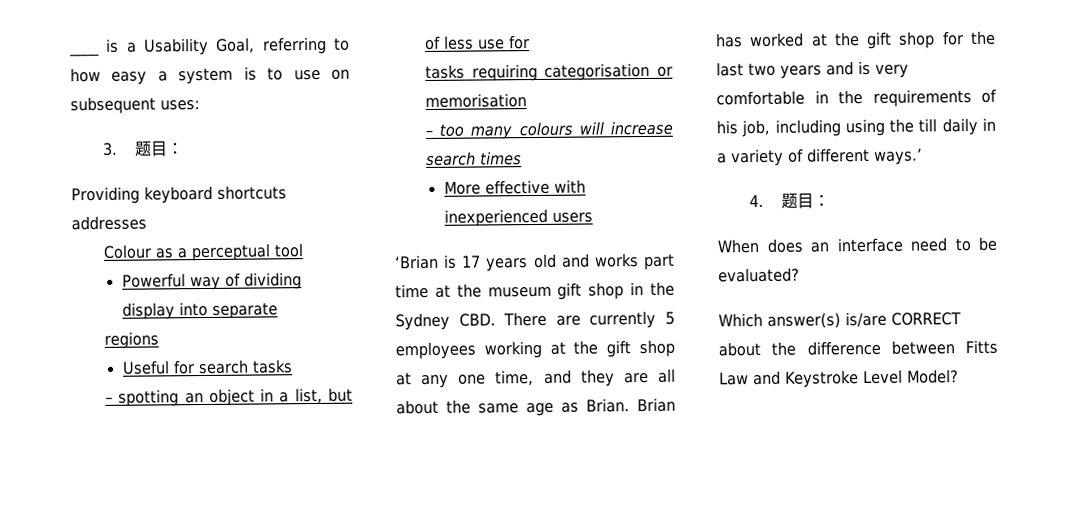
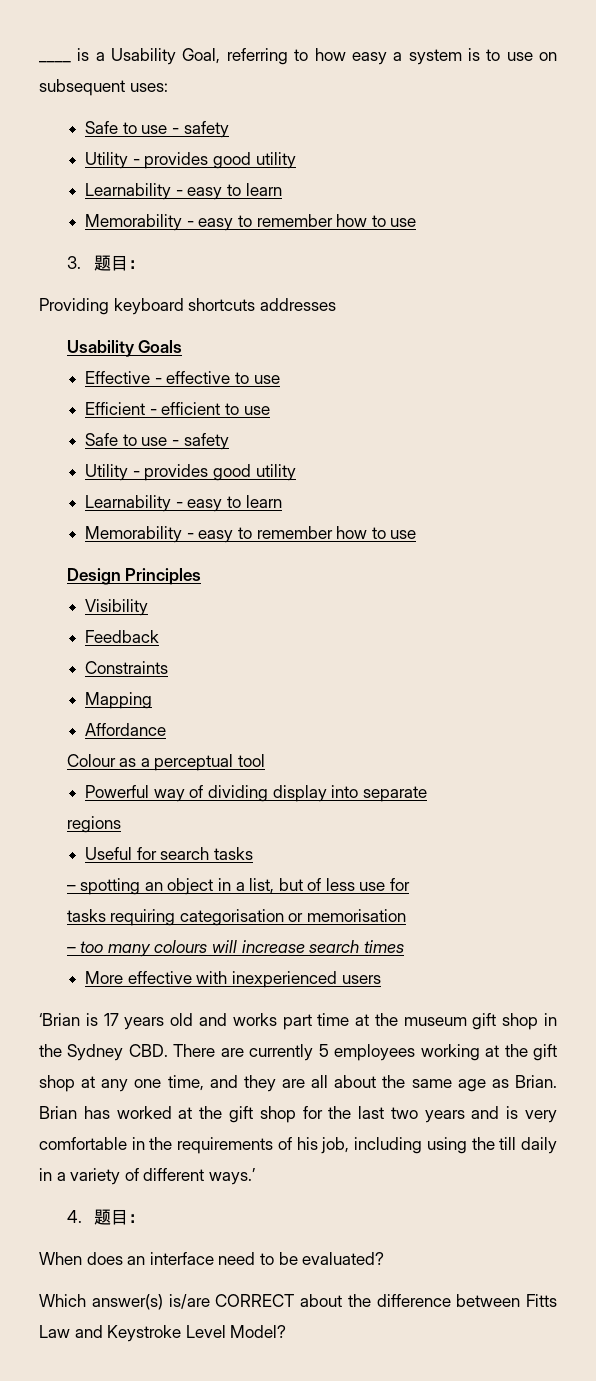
  ____ is a Usability Goal, referring to how easy a system is to use on subsequent uses:
+ Safe to use - safety
+ Utility - provides good utility
+ Learnability - easy to learn
+ Memorability - easy to remember how to use
+ Usability Goals
+ Effective - effective to use
+ Efficient - efficient to use
+ Safe to use - safety
+ Utility - provides good utility
+ Learnability - easy to learn
+ Memorability - easy to remember how to use
+ Design Principles
+ Visibility
+ Feedback
+ Constraints
+ Mapping
+ Affordance

